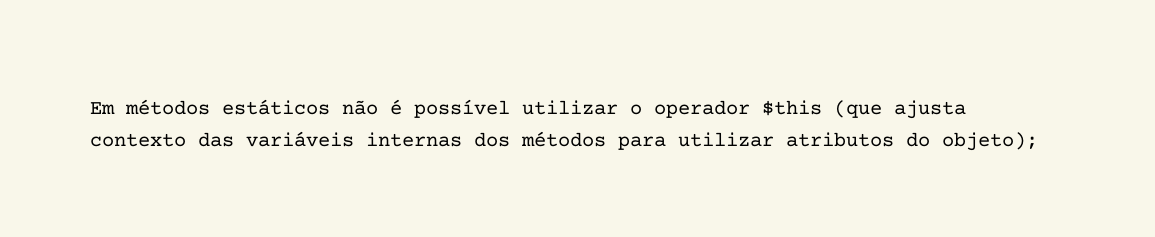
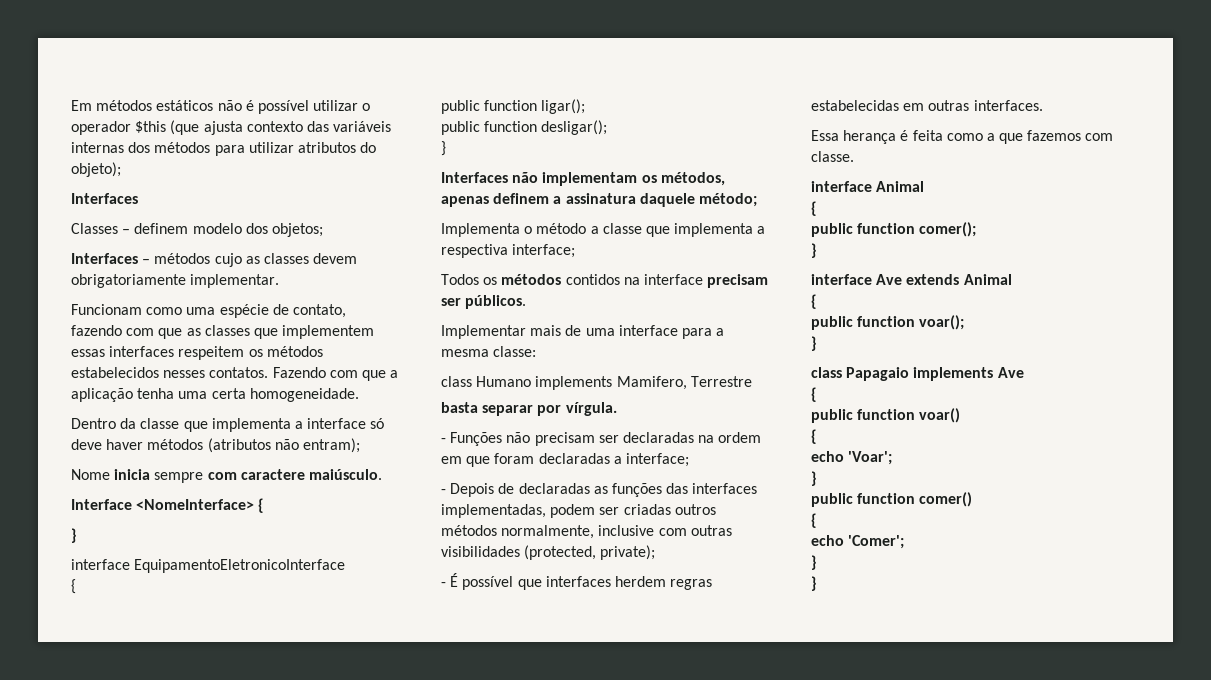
  Em métodos estáticos não é possível utilizar o operador $this (que ajusta contexto das variáveis internas dos métodos para utilizar atributos do objeto);
+ Interfaces
+ Classes – definem modelo dos objetos;
+ Interfaces – métodos cujo as classes devem obrigatoriamente implementar.
+ Funcionam como uma espécie de contato, fazendo com que as classes que implementem essas interfaces respeitem os métodos estabelecidos nesses contatos. Fazendo com que a aplicação tenha uma certa homogeneidade.
+ Dentro da classe que implementa a interface só deve haver métodos (atributos não entram);
+ Nome inicia sempre com caractere maiúsculo.
+ Interface <NomeInterface> {
+ }
+ interface EquipamentoEletronicoInterface
+ {
+ public function ligar();
+ public function desligar();
+ }
+ Interfaces não implementam os métodos, apenas definem a assinatura daquele método;
+ Implementa o método a classe que implementa a respectiva interface;
+ Todos os métodos contidos na interface precisam ser públicos.
+ Implementar mais de uma interface para a mesma classe:
+ class Humano implements Mamifero, Terrestre
+ basta separar por vírgula.
+ - Funções não precisam ser declaradas na ordem em que foram declaradas a interface;
+ - Depois de declaradas as funções das interfaces implementadas, podem ser criadas outros métodos normalmente, inclusive com outras visibilidades (protected, private);
+ - É possível que interfaces herdem regras estabelecidas em outras interfaces.
+ Essa herança é feita como a que fazemos com classe.
+ interface Animal
+ {
+ public function comer();
+ }
+ interface Ave extends Animal
+ {
+ public function voar();
+ }
+ class Papagaio implements Ave
+ {
+ public function voar()
+ {
+ echo 'Voar';
+ }
+ public function comer()
+ {
+ echo 'Comer';
+ }
+ }

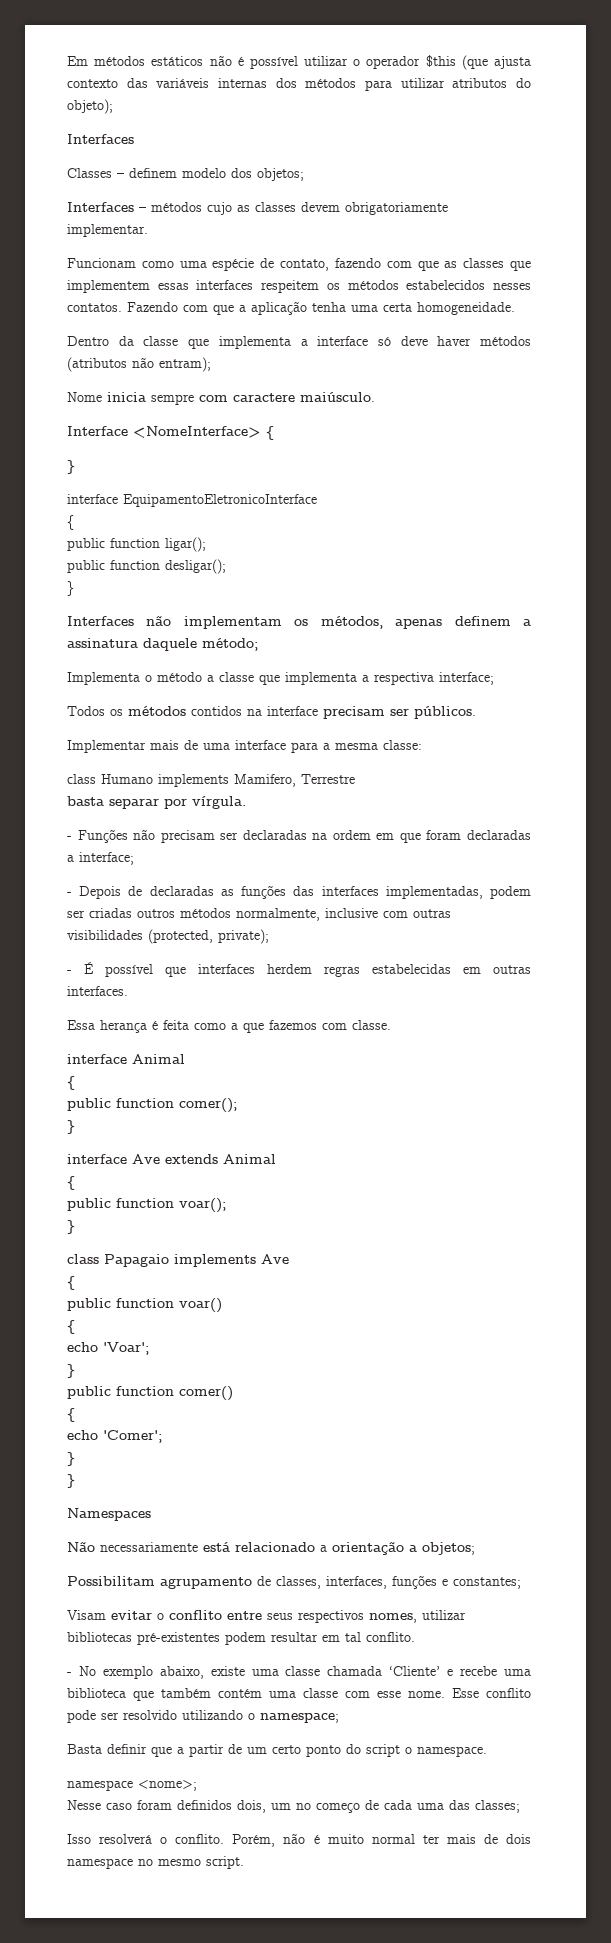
+ Namespaces
+ Não necessariamente está relacionado a orientação a objetos;
+ Possibilitam agrupamento de classes, interfaces, funções e constantes;
+ Visam evitar o conflito entre seus respectivos nomes, utilizar bibliotecas pré-existentes podem resultar em tal conflito.
+ - No exemplo abaixo, existe uma classe chamada ‘Cliente’ e recebe uma biblioteca que também contém uma classe com esse nome. Esse conflito pode ser resolvido utilizando o namespace;
+ Basta definir que a partir de um certo ponto do script o namespace.
+ namespace <nome>;
+ Nesse caso foram definidos dois, um no começo de cada uma das classes;
+ Isso resolverá o conflito. Porém, não é muito normal ter mais de dois namespace no mesmo script.

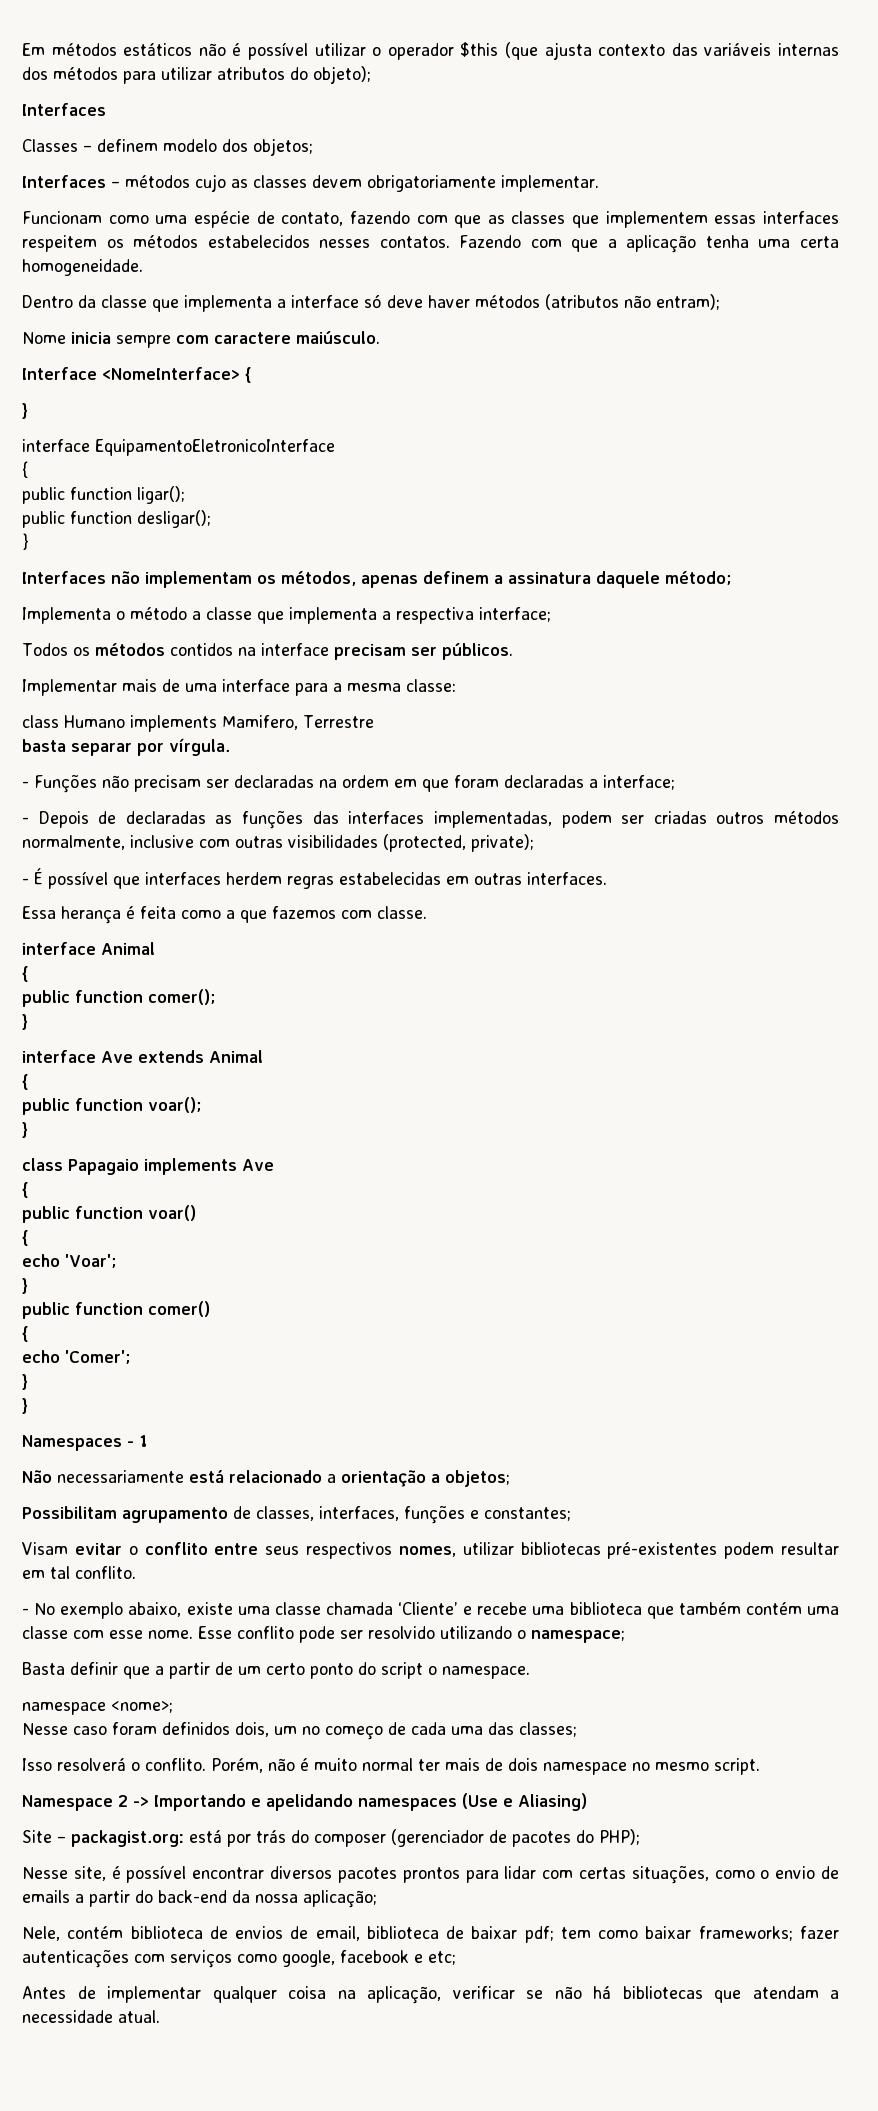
- Namespaces
+ Namespaces - 1
+ Namespace 2 -> Importando e apelidando namespaces (Use e Aliasing)
+ Site – packagist.org: está por trás do composer (gerenciador de pacotes do PHP);
+ Nesse site, é possível encontrar diversos pacotes prontos para lidar com certas situações, como o envio de emails a partir do back-end da nossa aplicação;
+ Nele, contém biblioteca de envios de email, biblioteca de baixar pdf; tem como baixar frameworks; fazer autenticações com serviços como google, facebook e etc;
+ Antes de implementar qualquer coisa na aplicação, verificar se não há bibliotecas que atendam a necessidade atual.

